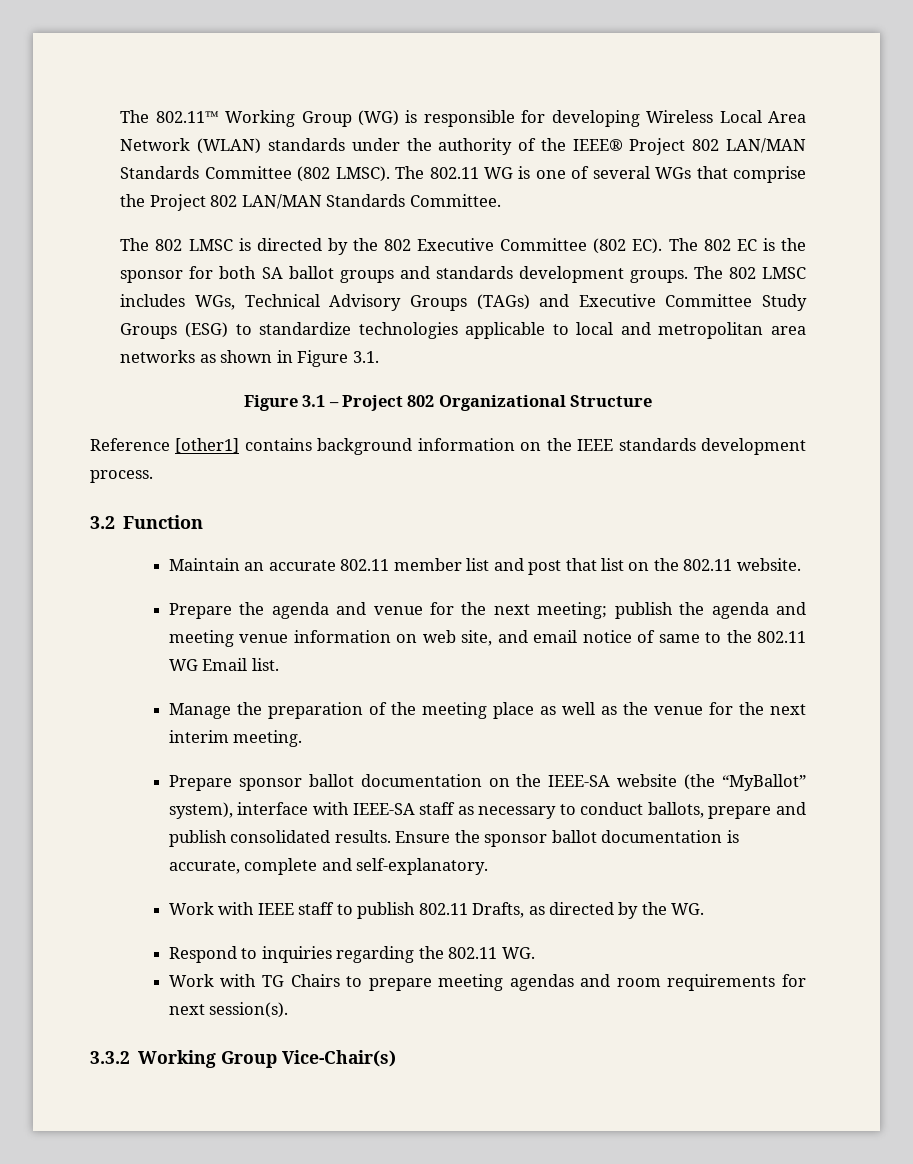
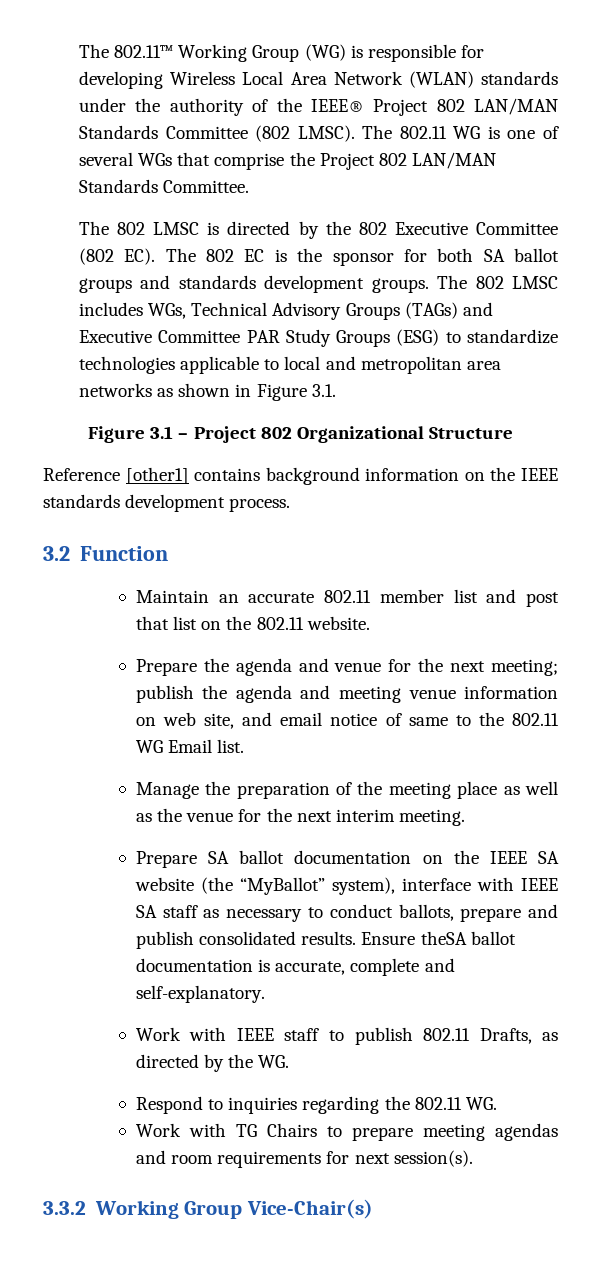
- The 802 LMSC includes WGs, Technical Advisory Groups (TAGs) and Executive Committee Study Groups (ESG) to standardize technologies applicable to local and metropolitan area networks as shown in Figure 3.1.
+ The 802 LMSC includes WGs, Technical Advisory Groups (TAGs) and Executive Committee PAR Study Groups (ESG) to standardize technologies applicable to local and metropolitan area networks as shown in Figure 3.1.
- Prepare sponsor ballot documentation on the IEEE-SA website (the “MyBallot” system), interface with IEEE-SA staff as necessary to conduct ballots, prepare and publish consolidated results.
+ Prepare SA ballot documentation on the IEEE SA website (the “MyBallot” system), interface with IEEE SA staff as necessary to conduct ballots, prepare and publish consolidated results.
- Ensure the sponsor ballot documentation is accurate, complete and self-explanatory.
+ Ensure theSA ballot documentation is accurate, complete and self-explanatory.

